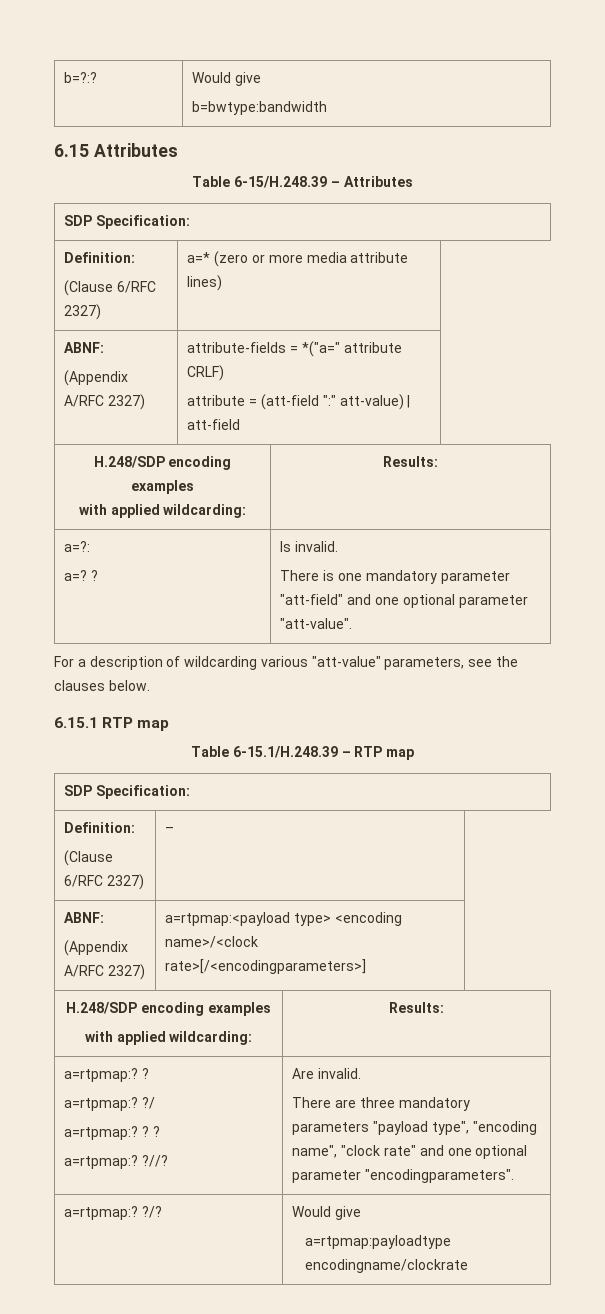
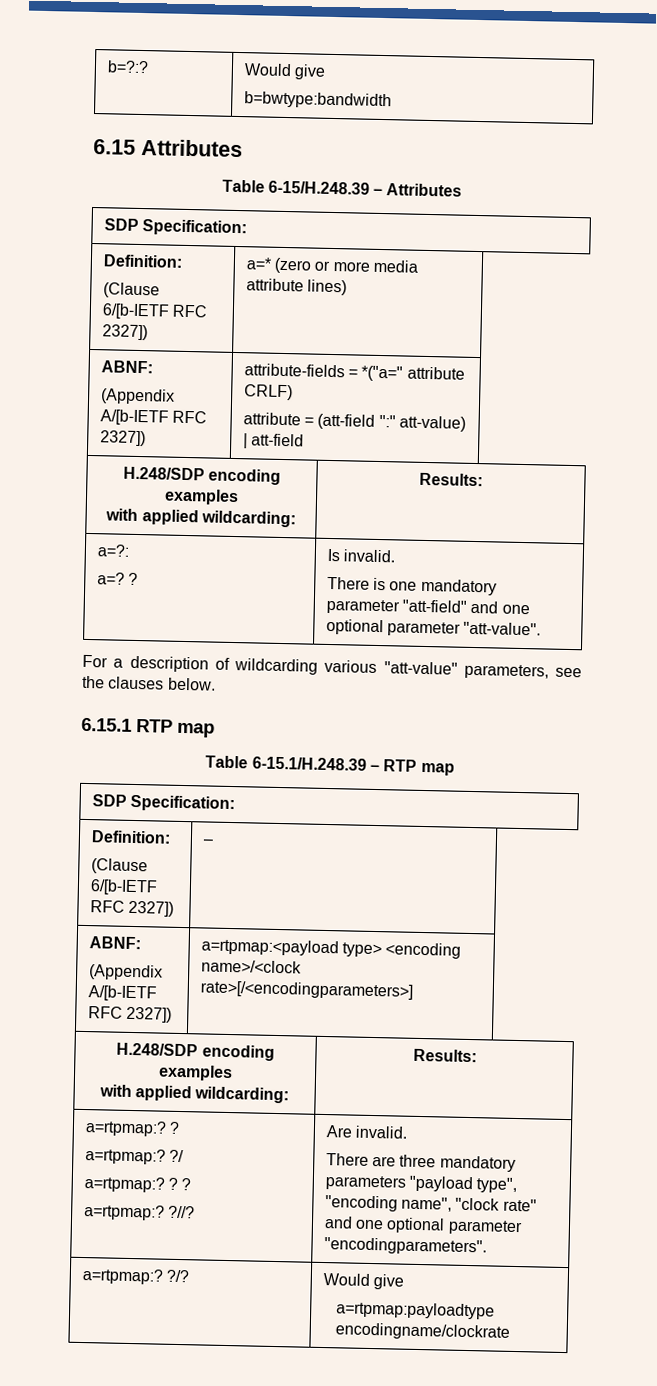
  Table 6-15/H.248.39 – Attributes
  SDP Specification:
  Definition:
- (Clause 6/RFC 2327) | a=* (zero or more media attribute lines)
+ (Clause 6/[b-IETF RFC 2327]) | a=* (zero or more media attribute lines)
  ABNF:
- (Appendix A/RFC 2327) | attribute-fields = *("a=" attribute CRLF)
+ (Appendix A/[b-IETF RFC 2327]) | attribute-fields = *("a=" attribute CRLF)
  Table 6-15.1/H.248.39 – RTP map
  SDP Specification:
  Definition:
- (Clause 6/RFC 2327) | –
+ (Clause 6/[b-IETF RFC 2327]) | –
  ABNF:
- (Appendix A/RFC 2327) | a=rtpmap:<payload type> <encoding name>/<clock rate>[/<encodingparameters>]
+ (Appendix A/[b-IETF RFC 2327]) | a=rtpmap:<payload type> <encoding name>/<clock rate>[/<encodingparameters>]

